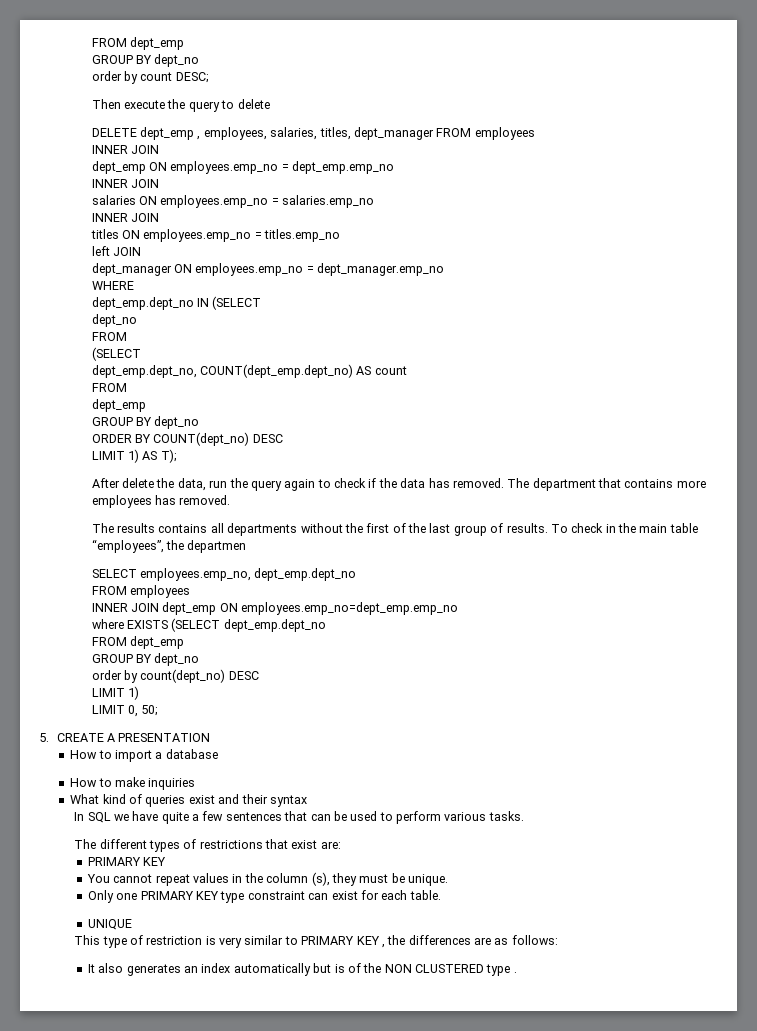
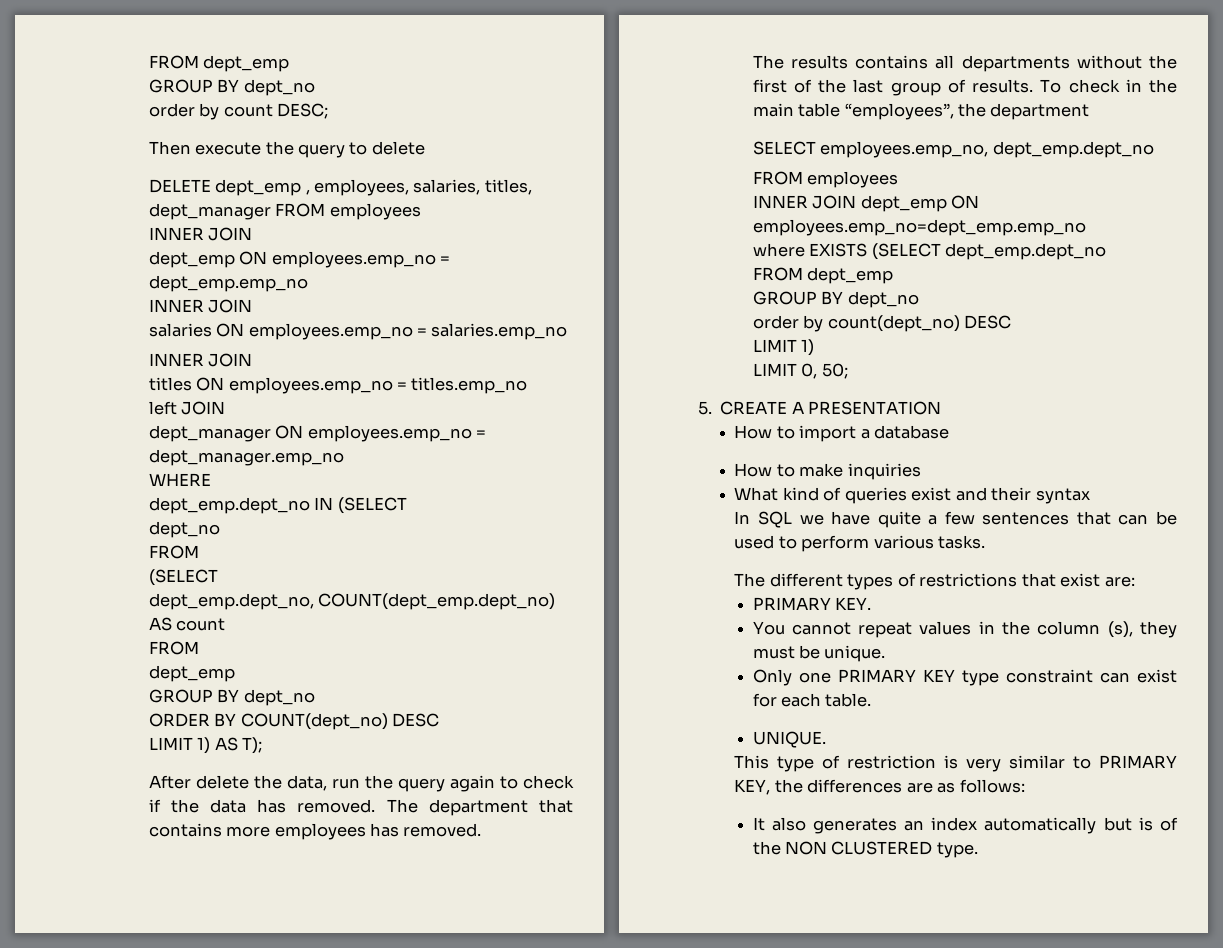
- To check in the main table “employees”, the departmen
+ To check in the main table “employees”, the department
  The different types of restrictions that exist are:
- PRIMARY KEY
+ PRIMARY KEY.
- UNIQUE
+ UNIQUE.
- This type of restriction is very similar to PRIMARY KEY , the differences are as follows:
+ This type of restriction is very similar to PRIMARY KEY, the differences are as follows:
- It also generates an index automatically but is of the NON CLUSTERED type .
+ It also generates an index automatically but is of the NON CLUSTERED type.

